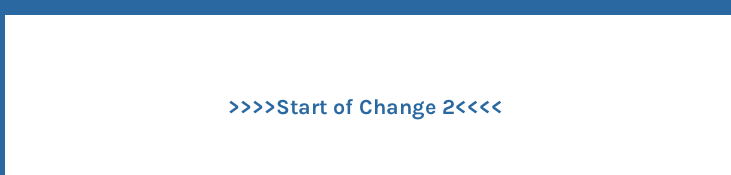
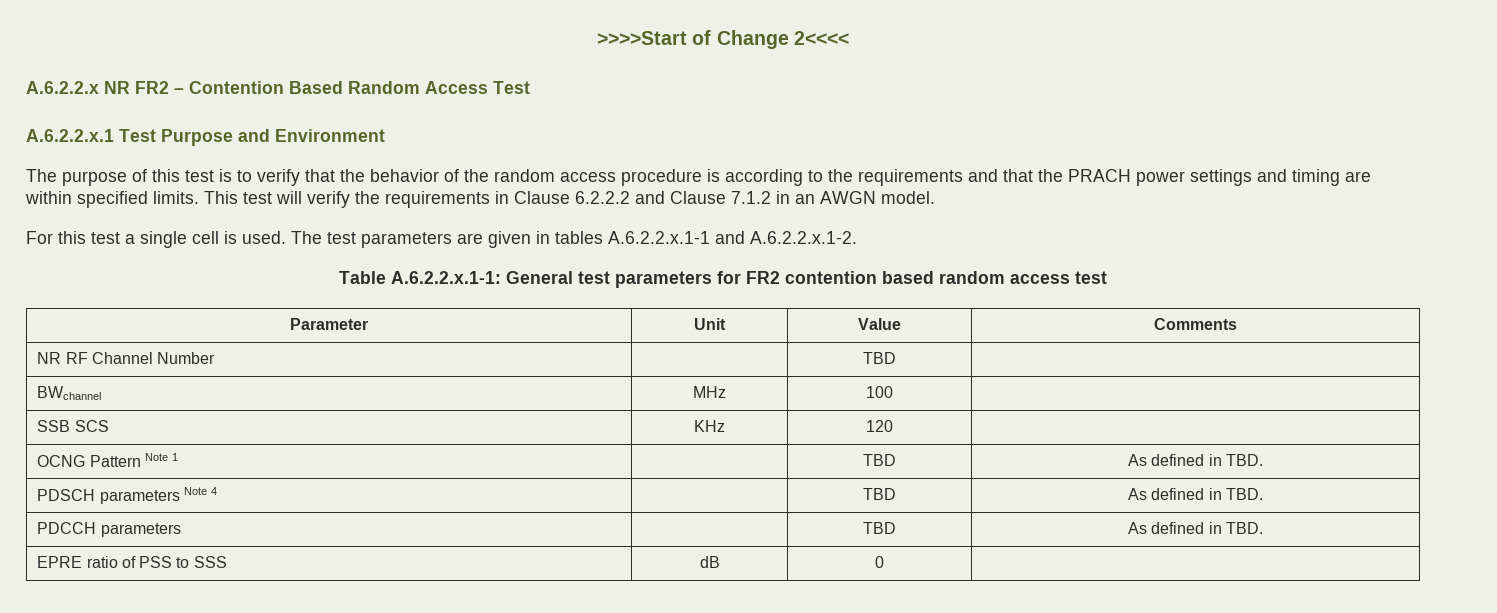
+ A.6.2.2.x NR FR2 – Contention Based Random Access Test
+ A.6.2.2.x.1 Test Purpose and Environment
+ The purpose of this test is to verify that the behavior of the random access procedure is according to the requirements and that the PRACH power settings and timing are within specified limits. This test will verify the requirements in Clause 6.2.2.2 and Clause 7.1.2 in an AWGN model.
+ For this test a single cell is used. The test parameters are given in tables A.6.2.2.x.1-1 and A.6.2.2.x.1-2.
+ Table A.6.2.2.x.1-1: General test parameters for FR2 contention based random access test
+ Parameter | Unit | Value | Comments
+ NR RF Channel Number | | TBD |
+ BWchannel | MHz | 100 |
+ SSB SCS | KHz | 120 |
+ OCNG Pattern Note 1 | | TBD | As defined in TBD.
+ PDSCH parameters Note 4 | | TBD | As defined in TBD.
+ PDCCH parameters | | TBD | As defined in TBD.
+ EPRE ratio of PSS to SSS | dB | 0 |

